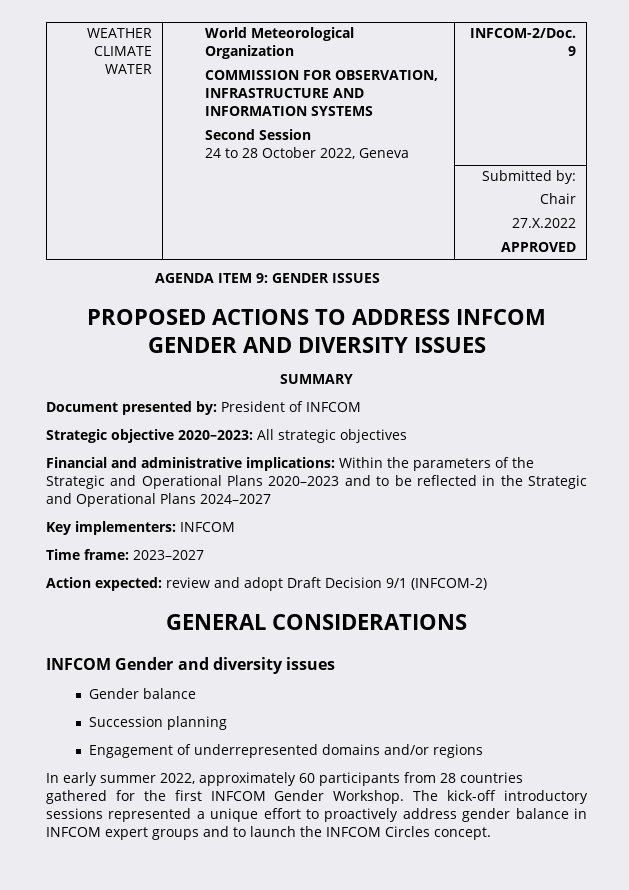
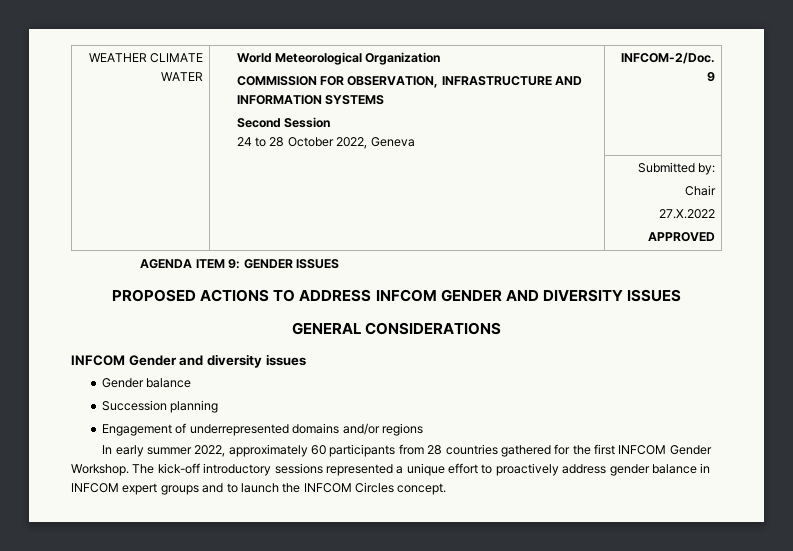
- SUMMARY
- Document presented by: President of INFCOM
- Strategic objective 2020–2023: All strategic objectives
- Financial and administrative implications: Within the parameters of the Strategic and Operational Plans 2020–2023 and to be reflected in the Strategic and Operational Plans 2024–2027
- Key implementers: INFCOM
- Time frame: 2023–2027
- Action expected: review and adopt Draft Decision 9/1 (INFCOM-2)

